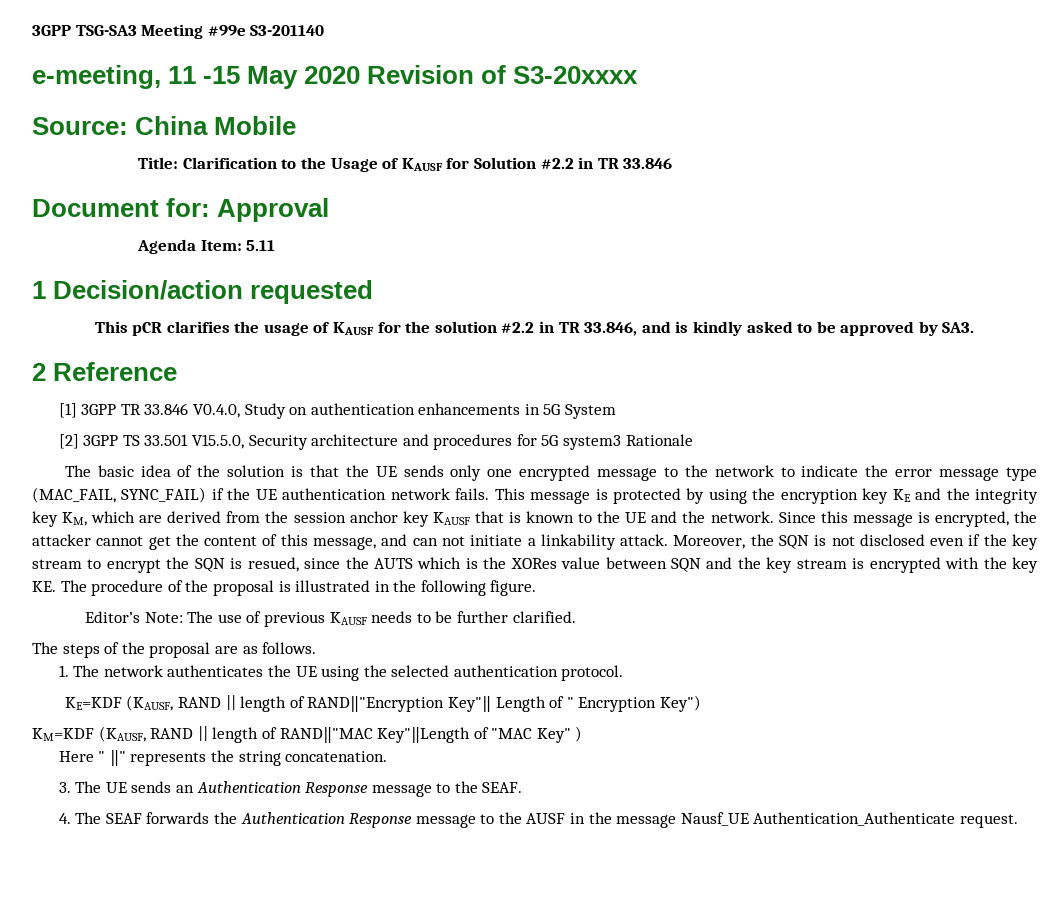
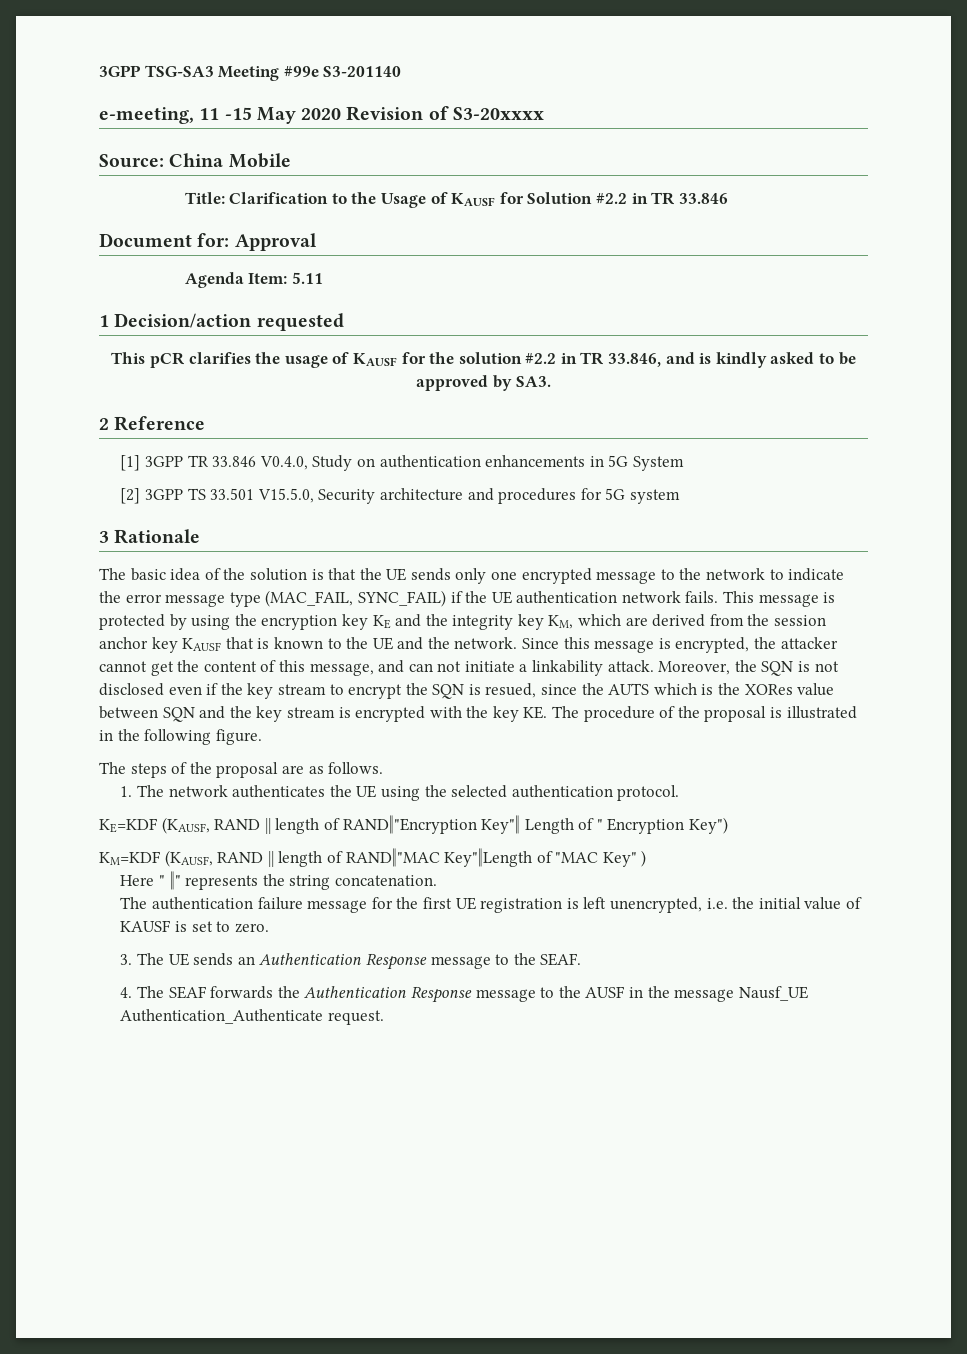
- [2] 3GPP TS 33.501 V15.5.0, Security architecture and procedures for 5G system3 Rationale
+ [2] 3GPP TS 33.501 V15.5.0, Security architecture and procedures for 5G system
+ 3 Rationale
- Editor’s Note: The use of previous KAUSF needs to be further clarified.
+ The authentication failure message for the first UE registration is left unencrypted, i.e. the initial value of KAUSF is set to zero.

